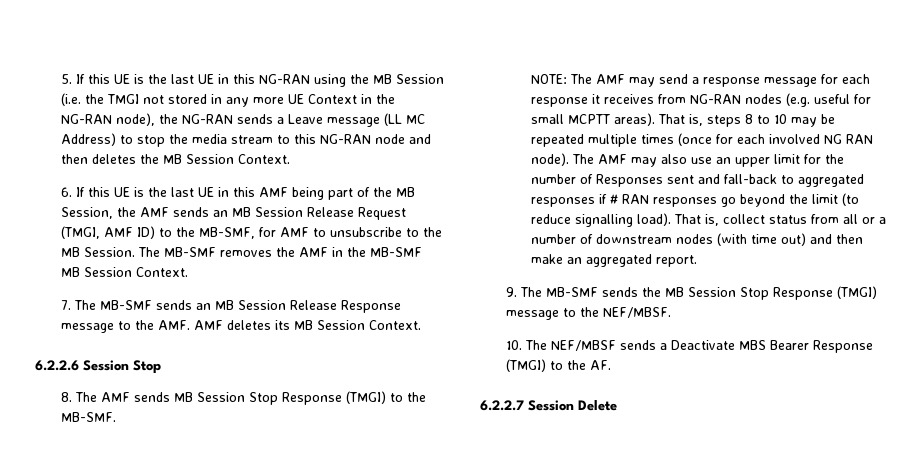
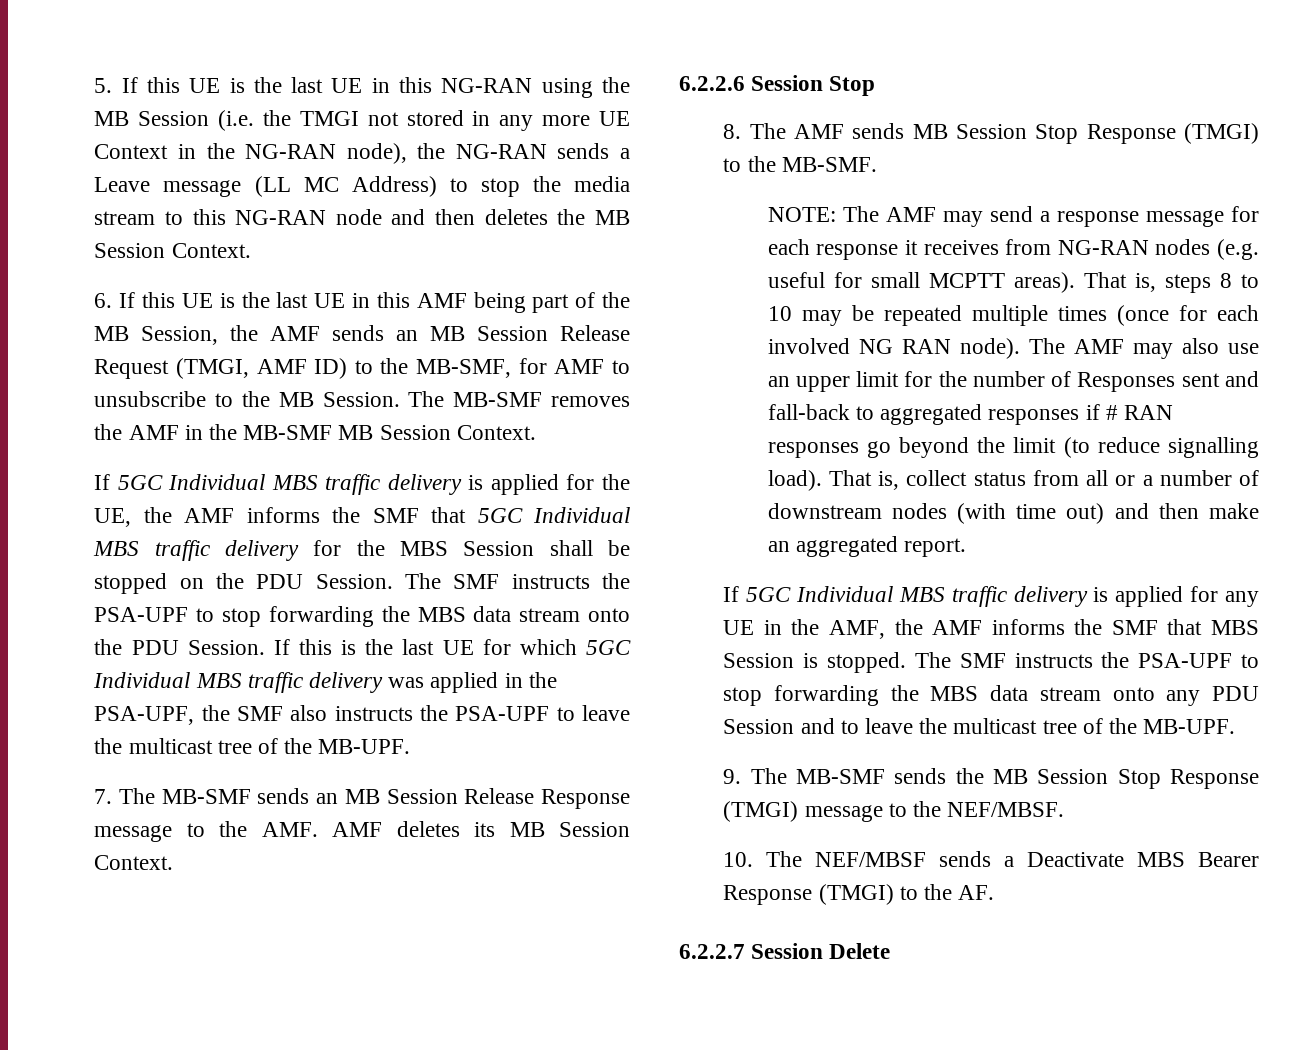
+ If 5GC Individual MBS traffic delivery is applied for the UE, the AMF informs the SMF that 5GC Individual MBS traffic delivery for the MBS Session shall be stopped on the PDU Session. The SMF instructs the PSA-UPF to stop forwarding the MBS data stream onto the PDU Session. If this is the last UE for which 5GC Individual MBS traffic delivery was applied in the PSA-UPF, the SMF also instructs the PSA-UPF to leave the multicast tree of the MB-UPF.
+ If 5GC Individual MBS traffic delivery is applied for any UE in the AMF, the AMF informs the SMF that MBS Session is stopped. The SMF instructs the PSA-UPF to stop forwarding the MBS data stream onto any PDU Session and to leave the multicast tree of the MB-UPF.

